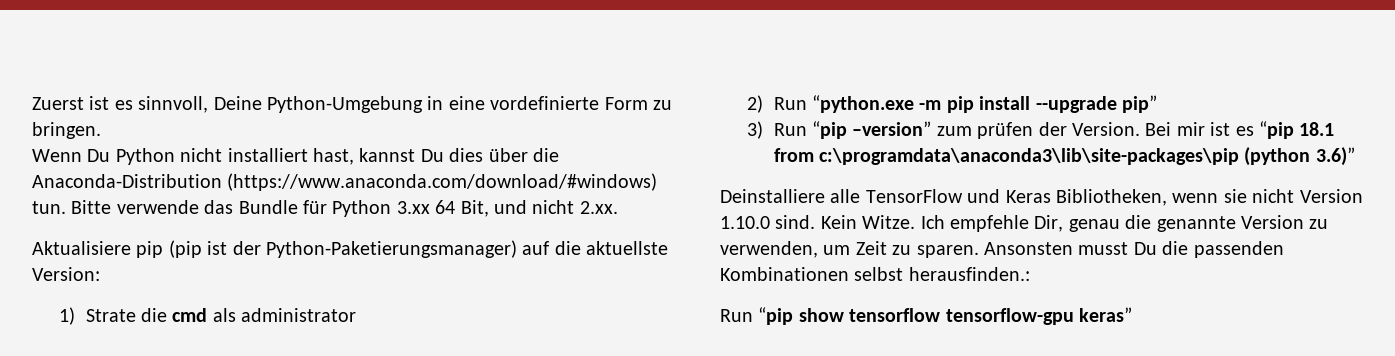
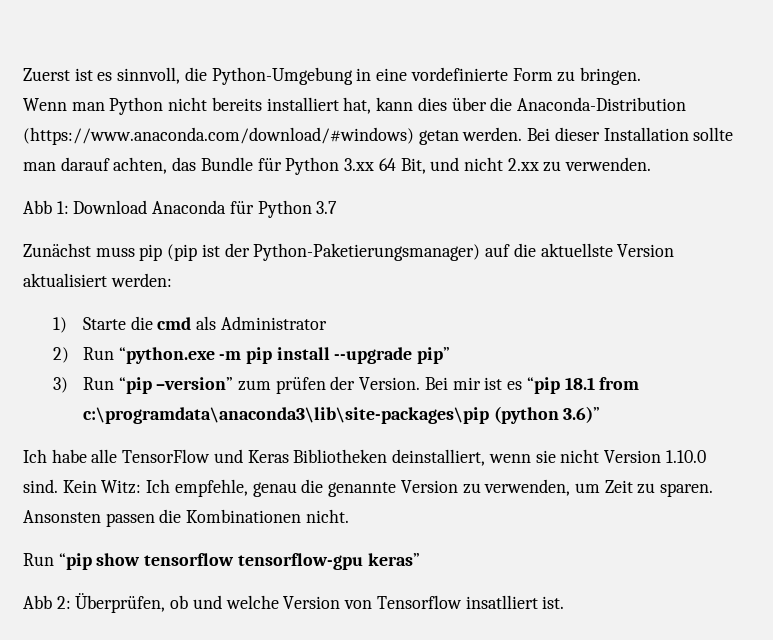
- Zuerst ist es sinnvoll, Deine Python-Umgebung in eine vordefinierte Form zu bringen.
+ Zuerst ist es sinnvoll, die Python-Umgebung in eine vordefinierte Form zu bringen.
- Wenn Du Python nicht installiert hast, kannst Du dies über die Anaconda-Distribution (https://www.anaconda.com/download/#windows) tun. Bitte verwende das Bundle für Python 3.xx 64 Bit, und nicht 2.xx.
- Aktualisiere pip (pip ist der Python-Paketierungsmanager) auf die aktuellste Version:
+ Wenn man Python nicht bereits installiert hat, kann dies über die Anaconda-Distribution (https://www.anaconda.com/download/#windows) getan werden. Bei dieser Installation sollte man darauf achten, das Bundle für Python 3.xx 64 Bit, und nicht 2.xx zu verwenden.
+ Abb 1: Download Anaconda für Python 3.7
+ Zunächst muss pip (pip ist der Python-Paketierungsmanager) auf die aktuellste Version aktualisiert werden:
- 1) Strate die cmd als administrator
+ 1) Starte die cmd als Administrator
- Deinstalliere alle TensorFlow und Keras Bibliotheken, wenn sie nicht Version 1.10.0 sind.
+ Ich habe alle TensorFlow und Keras Bibliotheken deinstalliert, wenn sie nicht Version 1.10.0 sind.
- Kein Witze. Ich empfehle Dir, genau die genannte Version zu verwenden, um Zeit zu sparen.
+ Kein Witz: Ich empfehle, genau die genannte Version zu verwenden, um Zeit zu sparen.
- Ansonsten musst Du die passenden Kombinationen selbst herausfinden.:
+ Ansonsten passen die Kombinationen nicht.
+ Abb 2: Überprüfen, ob und welche Version von Tensorflow insatlliert ist.

